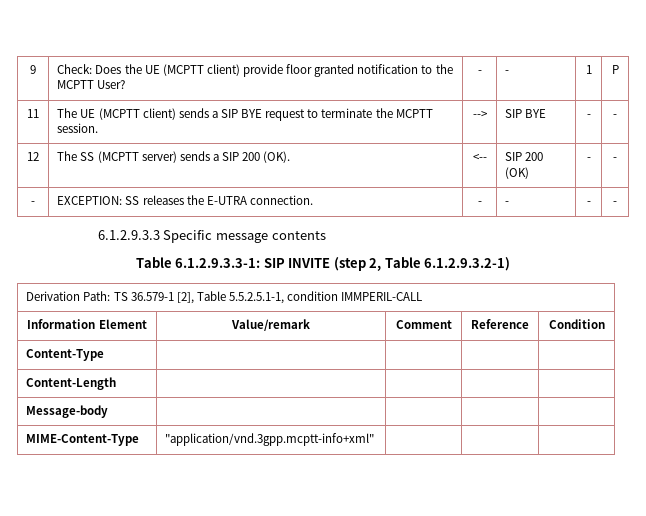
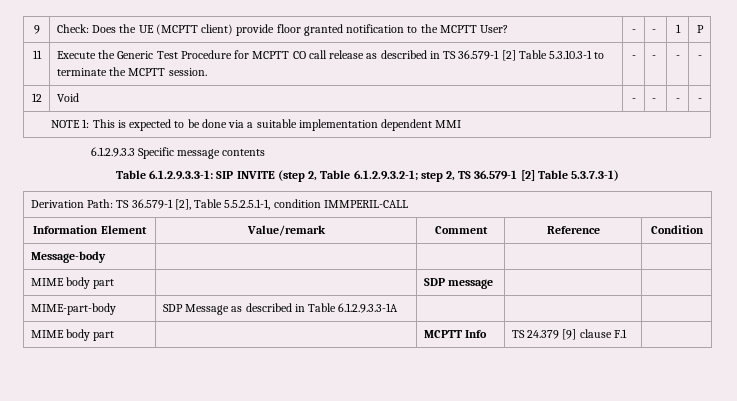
- 11 | The UE (MCPTT client) sends a SIP BYE request to terminate the MCPTT session. | --> | SIP BYE | - | -
- 12 | The SS (MCPTT server) sends a SIP 200 (OK). | <-- | SIP 200 (OK) | - | -
- - | EXCEPTION: SS releases the E-UTRA connection. | - | - | - | -
+ 11 | Execute the Generic Test Procedure for MCPTT CO call release as described in TS 36.579-1 [2] Table 5.3.10.3-1 to terminate the MCPTT session. | - | - | - | -
+ 12 | Void | - | - | - | -
+ NOTE 1: This is expected to be done via a suitable implementation dependent MMI
- Table 6.1.2.9.3.3-1: SIP INVITE (step 2, Table 6.1.2.9.3.2-1)
+ Table 6.1.2.9.3.3-1: SIP INVITE (step 2, Table 6.1.2.9.3.2-1; step 2, TS 36.579-1 [2] Table 5.3.7.3-1)
- Content-Type | | | |
- Content-Length | | | |
- MIME-Content-Type | "application/vnd.3gpp.mcptt-info+xml" | | |
+ MIME body part | | SDP message | |
+ MIME-part-body | SDP Message as described in Table 6.1.2.9.3.3-1A | | |
+ MIME body part | | MCPTT Info | TS 24.379 [9] clause F.1 |

